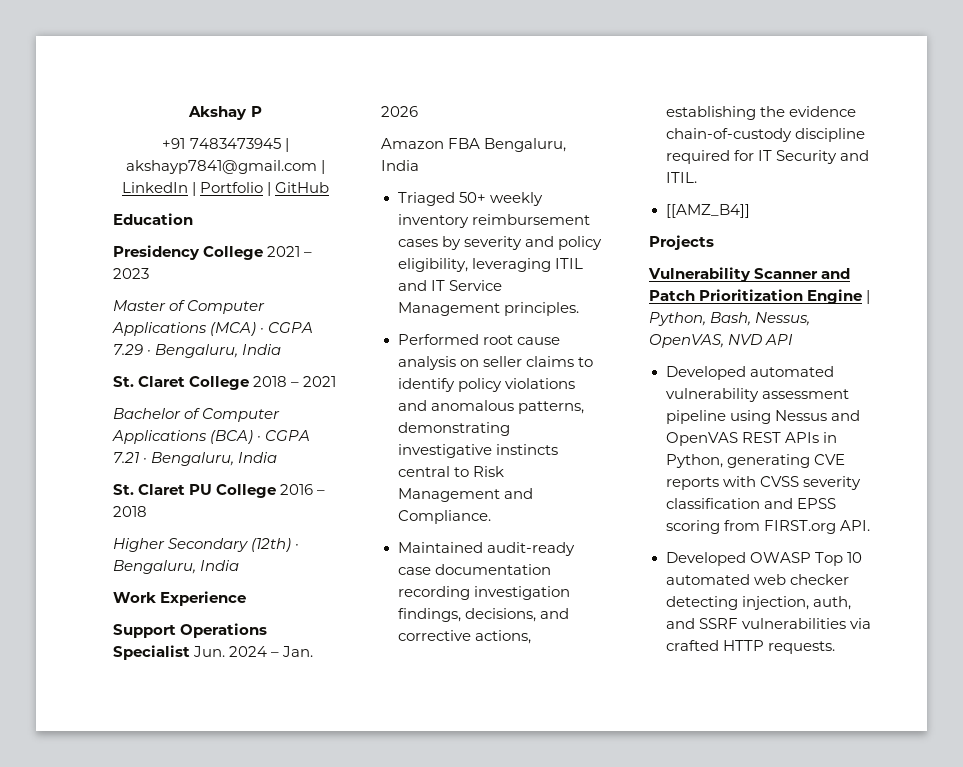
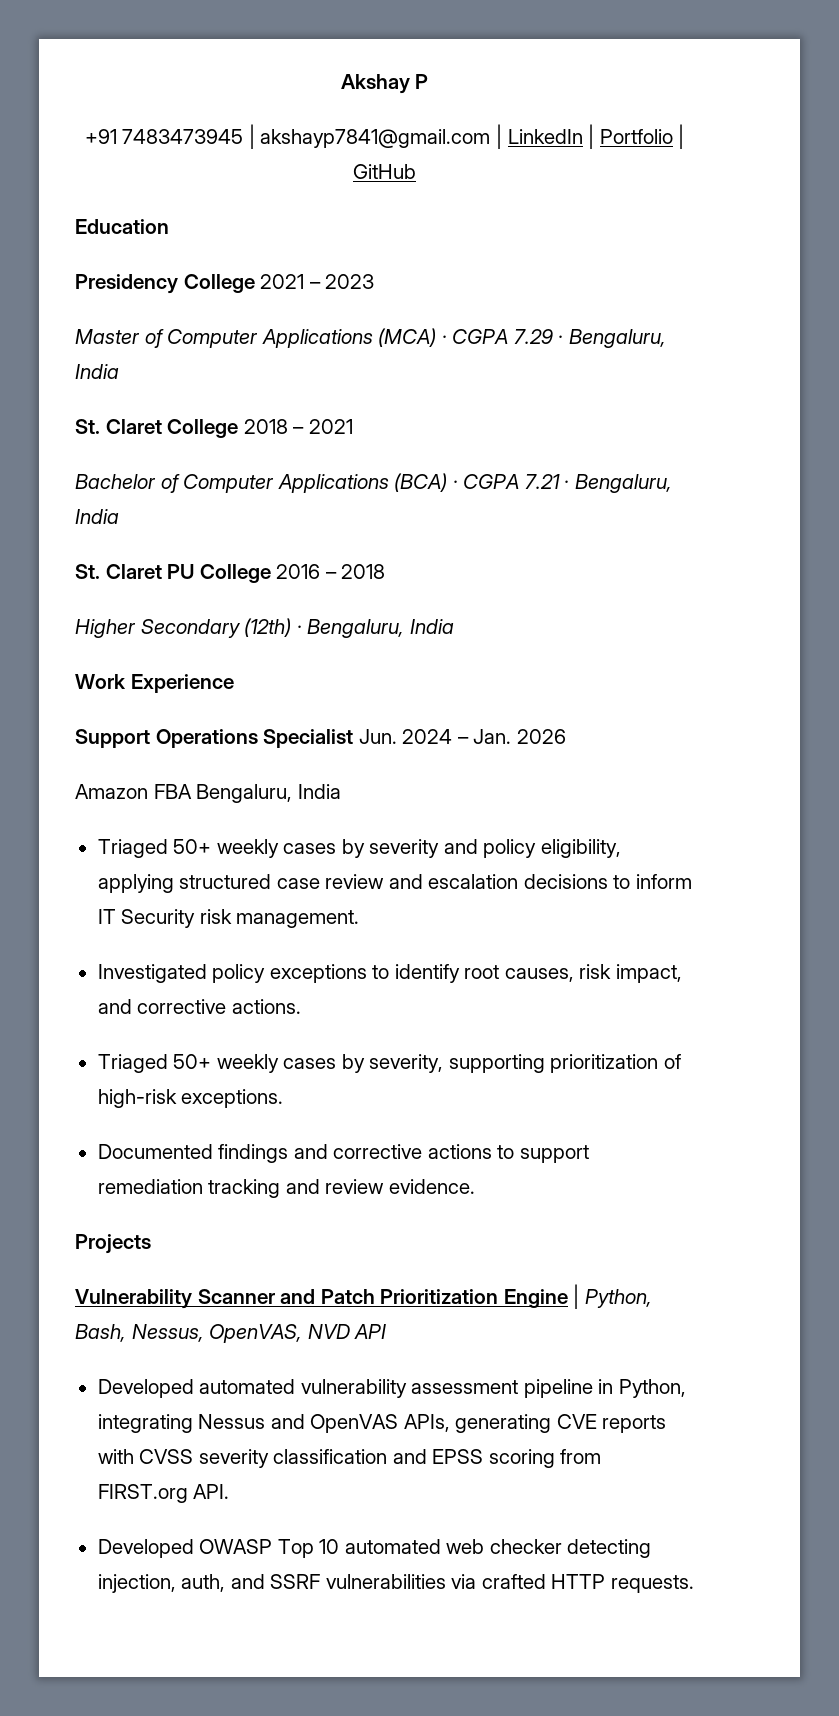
- Triaged 50+ weekly inventory reimbursement cases by severity and policy eligibility, leveraging ITIL and IT Service Management principles.
- Performed root cause analysis on seller claims to identify policy violations and anomalous patterns, demonstrating investigative instincts central to Risk Management and Compliance.
- Maintained audit-ready case documentation recording investigation findings, decisions, and corrective actions, establishing the evidence chain-of-custody discipline required for IT Security and ITIL.
- [[AMZ_B4]]
+ Triaged 50+ weekly cases by severity and policy eligibility, applying structured case review and escalation decisions to inform IT Security risk management.
+ Investigated policy exceptions to identify root causes, risk impact, and corrective actions.
+ Triaged 50+ weekly cases by severity, supporting prioritization of high-risk exceptions.
+ Documented findings and corrective actions to support remediation tracking and review evidence.
- Developed automated vulnerability assessment pipeline using Nessus and OpenVAS REST APIs in Python, generating CVE reports with CVSS severity classification and EPSS scoring from FIRST.org API.
+ Developed automated vulnerability assessment pipeline in Python, integrating Nessus and OpenVAS APIs, generating CVE reports with CVSS severity classification and EPSS scoring from FIRST.org API.

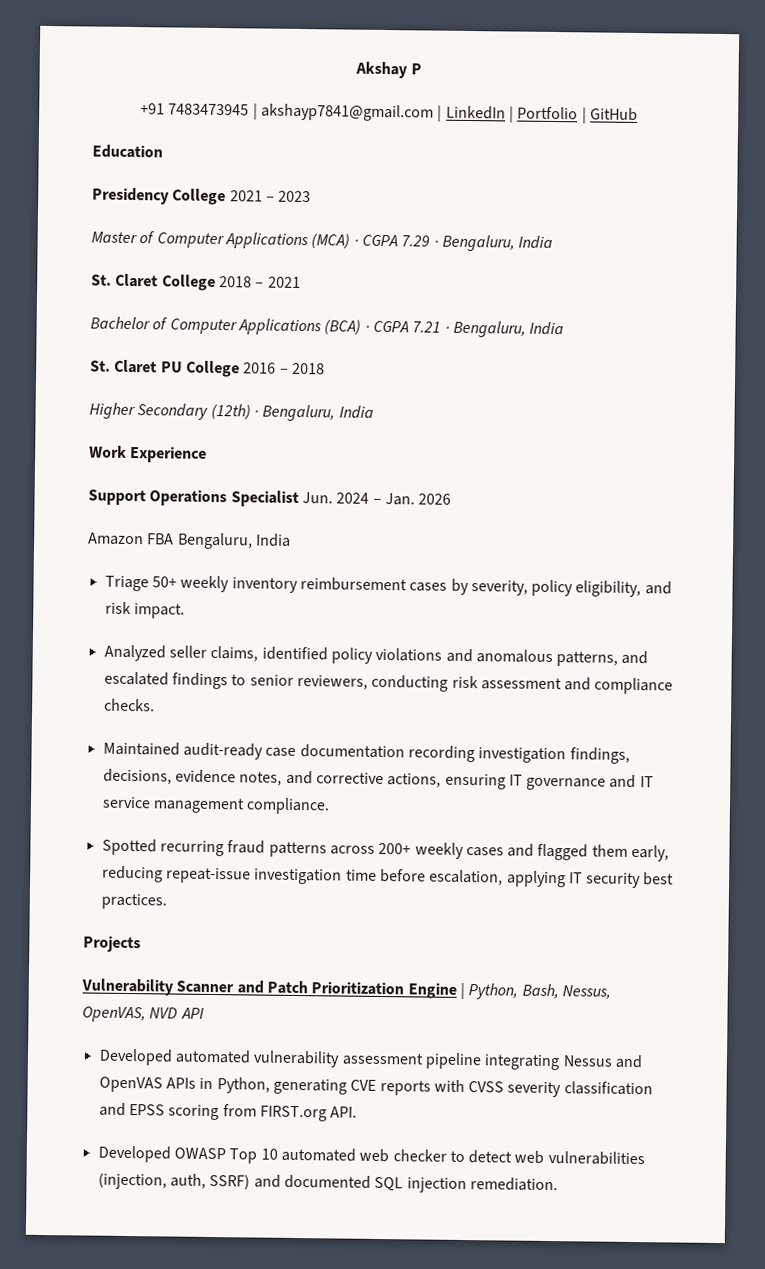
- Triaged 50+ weekly cases by severity and policy eligibility, applying structured case review and escalation decisions to inform IT Security risk management.
- Investigated policy exceptions to identify root causes, risk impact, and corrective actions.
- Triaged 50+ weekly cases by severity, supporting prioritization of high-risk exceptions.
- Documented findings and corrective actions to support remediation tracking and review evidence.
+ Triage 50+ weekly inventory reimbursement cases by severity, policy eligibility, and risk impact.
+ Analyzed seller claims, identified policy violations and anomalous patterns, and escalated findings to senior reviewers, conducting risk assessment and compliance checks.
+ Maintained audit-ready case documentation recording investigation findings, decisions, evidence notes, and corrective actions, ensuring IT governance and IT service management compliance.
+ Spotted recurring fraud patterns across 200+ weekly cases and flagged them early, reducing repeat-issue investigation time before escalation, applying IT security best practices.
- Developed automated vulnerability assessment pipeline in Python, integrating Nessus and OpenVAS APIs, generating CVE reports with CVSS severity classification and EPSS scoring from FIRST.org API.
+ Developed automated vulnerability assessment pipeline integrating Nessus and OpenVAS APIs in Python, generating CVE reports with CVSS severity classification and EPSS scoring from FIRST.org API.
- Developed OWASP Top 10 automated web checker detecting injection, auth, and SSRF vulnerabilities via crafted HTTP requests.
+ Developed OWASP Top 10 automated web checker to detect web vulnerabilities (injection, auth, SSRF) and documented SQL injection remediation.

